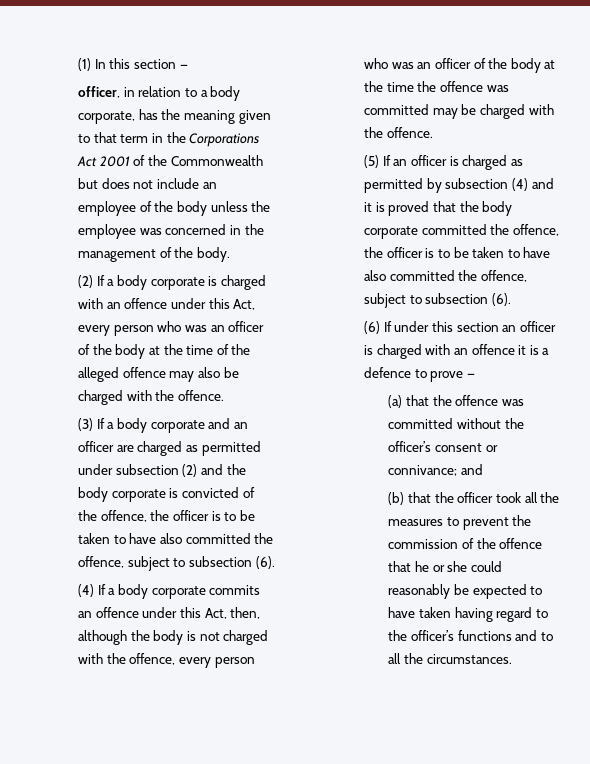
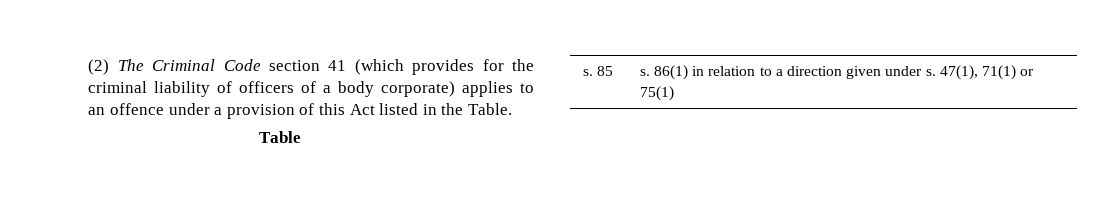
- (1) In this section —
- officer, in relation to a body corporate, has the meaning given to that term in the Corporations Act 2001 of the Commonwealth but does not include an employee of the body unless the employee was concerned in the management of the body.
- (2) If a body corporate is charged with an offence under this Act, every person who was an officer of the body at the time of the alleged offence may also be charged with the offence.
- (3) If a body corporate and an officer are charged as permitted under subsection (2) and the body corporate is convicted of the offence, the officer is to be taken to have also committed the offence, subject to subsection (6).
- (4) If a body corporate commits an offence under this Act, then, although the body is not charged with the offence, every person who was an officer of the body at the time the offence was committed may be charged with the offence.
- (5) If an officer is charged as permitted by subsection (4) and it is proved that the body corporate committed the offence, the officer is to be taken to have also committed the offence, subject to subsection (6).
- (6) If under this section an officer is charged with an offence it is a defence to prove —
- (a) that the offence was committed without the officer’s consent or connivance; and
- (b) that the officer took all the measures to prevent the commission of the offence that he or she could reasonably be expected to have taken having regard to the officer’s functions and to all the circumstances.
+ (2) The Criminal Code section 41 (which provides for the criminal liability of officers of a body corporate) applies to an offence under a provision of this Act listed in the Table.
+ Table
+ s. 85 | s. 86(1) in relation to a direction given under s. 47(1), 71(1) or 75(1)

